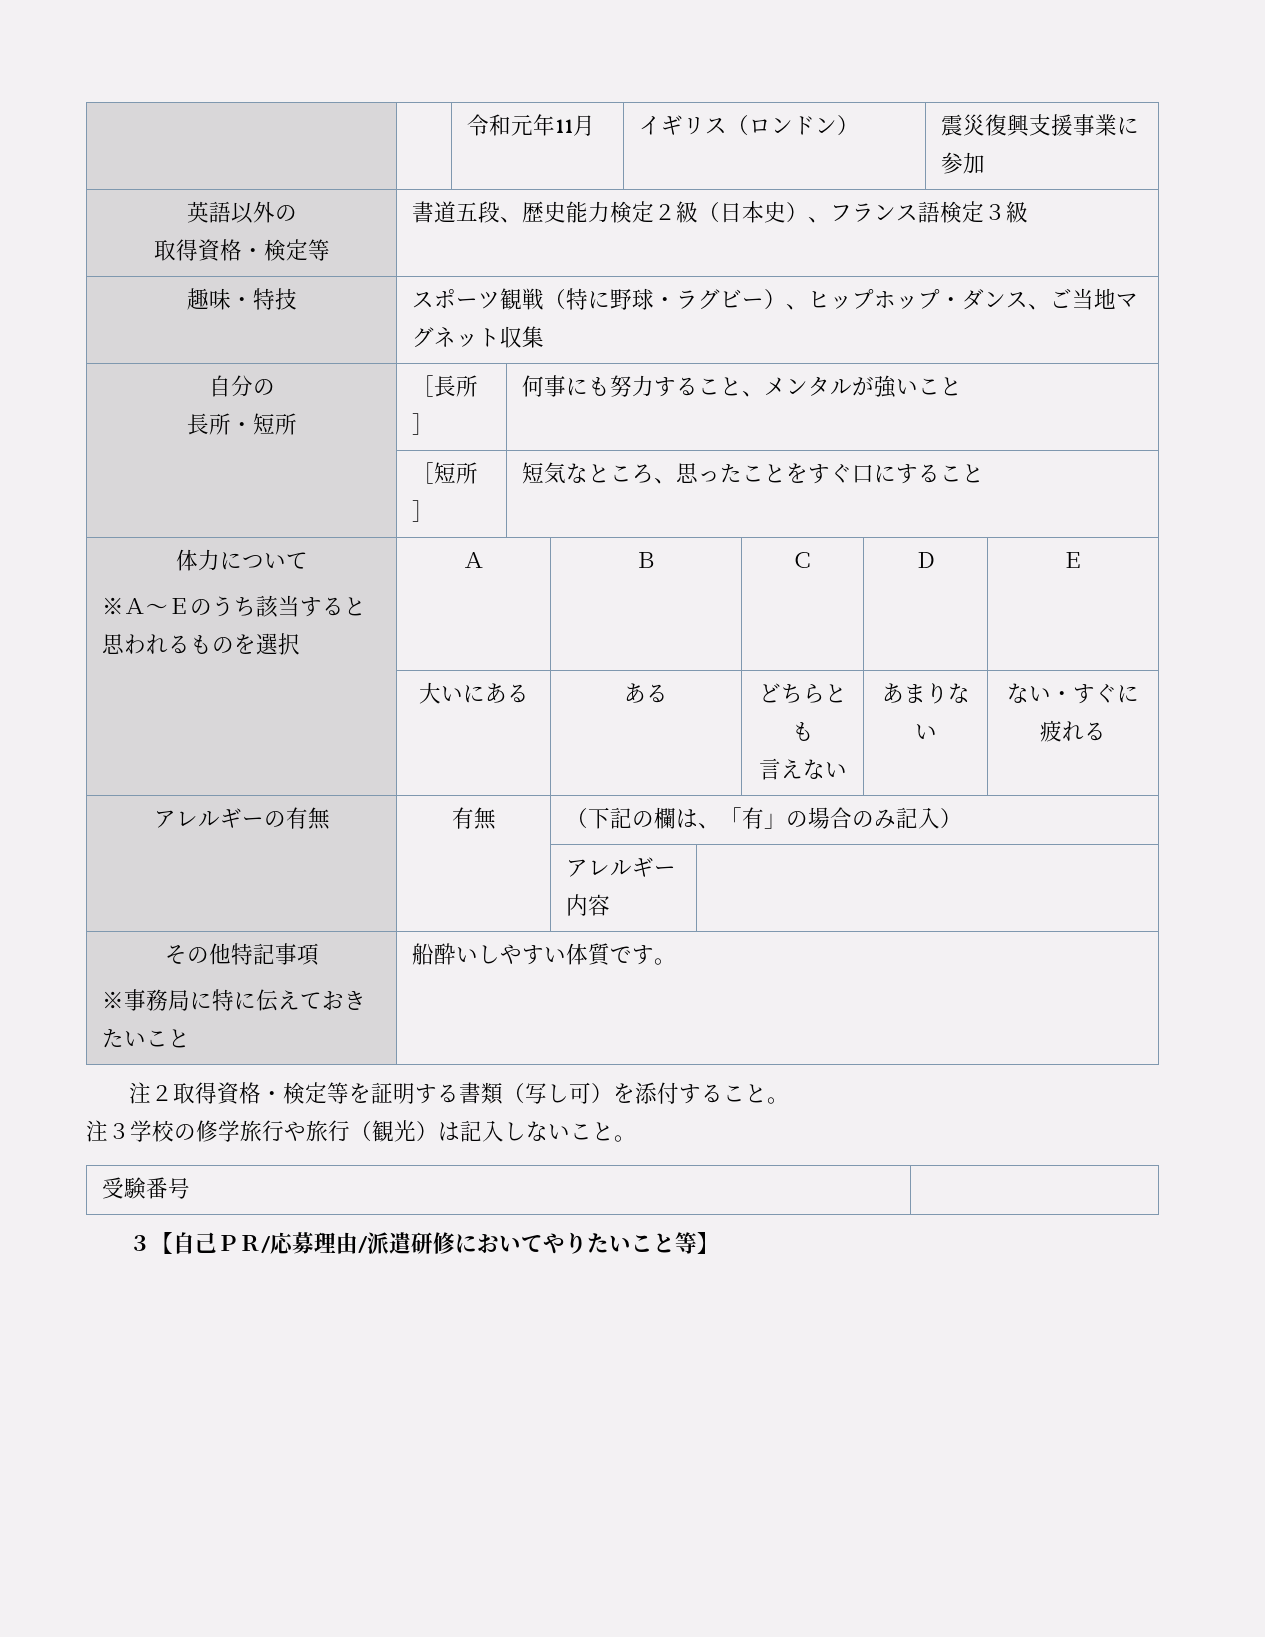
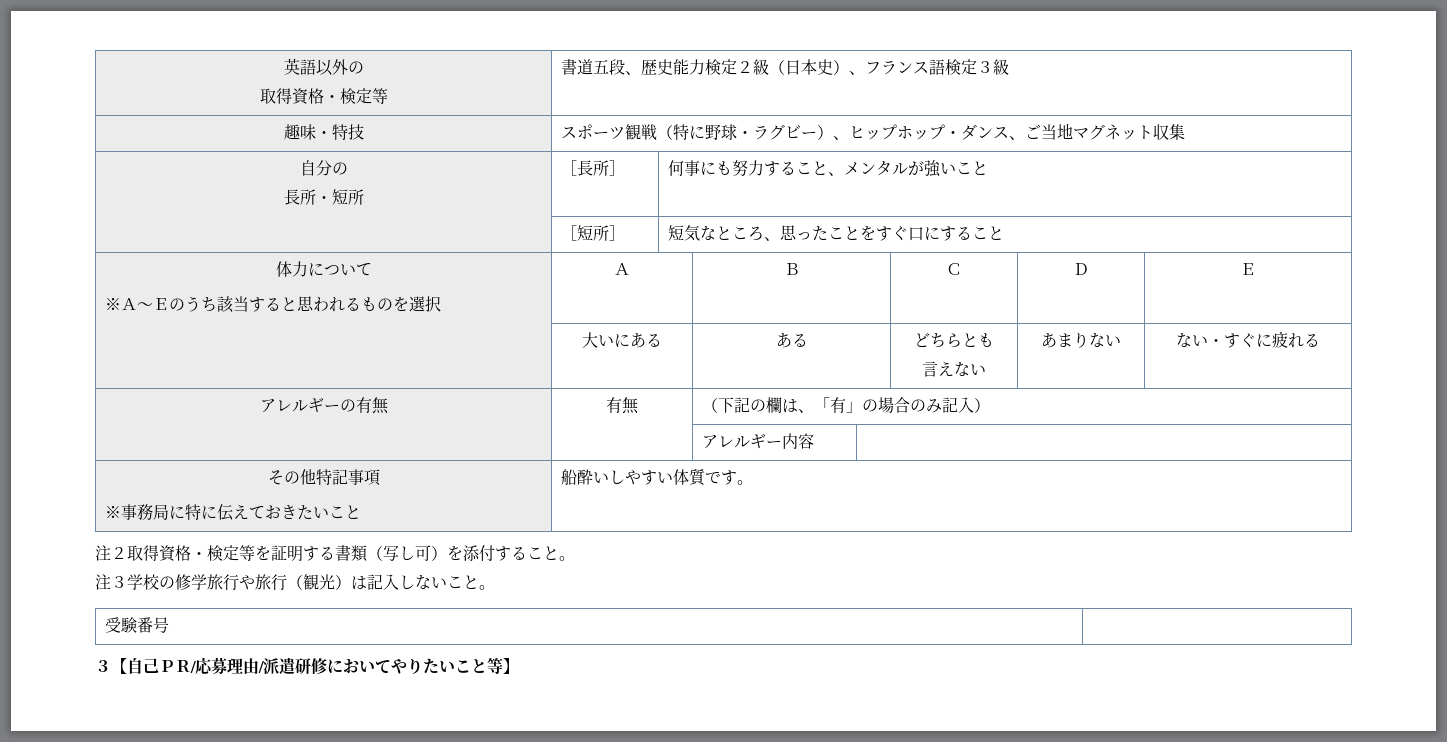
- | | 令和元年11月 | イギリス（ロンドン） | 震災復興支援事業に参加

